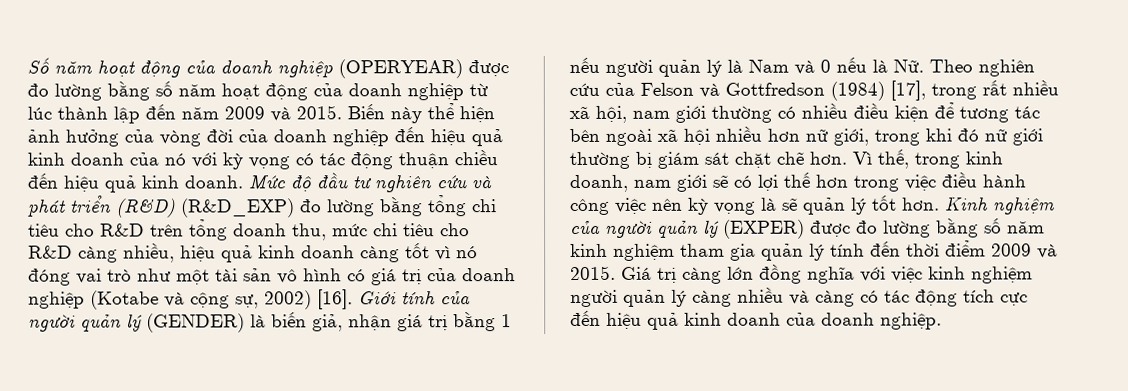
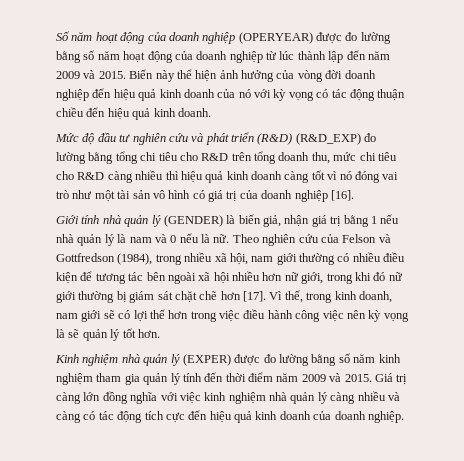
- Biến này thể hiện ảnh hưởng của vòng đời của doanh nghiệp đến hiệu quả kinh doanh của nó với kỳ vọng có tác động thuận chiều đến hiệu quả kinh doanh. Mức độ đầu tư nghiên cứu và phát triển (R&D) (R&D_EXP) đo lường bằng tổng chi tiêu cho R&D trên tổng doanh thu, mức chi tiêu cho R&D càng nhiều, hiệu quả kinh doanh càng tốt vì nó đóng vai trò như một tài sản vô hình có giá trị của doanh nghiệp (Kotabe và cộng sự, 2002) [16]. Giới tính của người quản lý (GENDER) là biến giả, nhận giá trị bằng 1 nếu người quản lý là Nam và 0 nếu là Nữ. Theo nghiên cứu của Felson và Gottfredson (1984) [17], trong rất nhiều xã hội, nam giới thường có nhiều điều kiện để tương tác bên ngoài xã hội nhiều hơn nữ giới, trong khi đó nữ giới thường bị giám sát chặt chẽ hơn.
+ Biến này thể hiện ảnh hưởng của vòng đời doanh nghiệp đến hiệu quả kinh doanh của nó với kỳ vọng có tác động thuận chiều đến hiệu quả kinh doanh.
+ Mức độ đầu tư nghiên cứu và phát triển (R&D) (R&D_EXP) đo lường bằng tổng chi tiêu cho R&D trên tổng doanh thu, mức chi tiêu cho R&D càng nhiều thì hiệu quả kinh doanh càng tốt vì nó đóng vai trò như một tài sản vô hình có giá trị của doanh nghiệp [16].
+ Giới tính nhà quản lý (GENDER) là biến giả, nhận giá trị bằng 1 nếu nhà quản lý là nam và 0 nếu là nữ. Theo nghiên cứu của Felson và Gottfredson (1984), trong nhiều xã hội, nam giới thường có nhiều điều kiện để tương tác bên ngoài xã hội nhiều hơn nữ giới, trong khi đó nữ giới thường bị giám sát chặt chẽ hơn [17].
- Vì thế, trong kinh doanh, nam giới sẽ có lợi thế hơn trong việc điều hành công việc nên kỳ vọng là sẽ quản lý tốt hơn. Kinh nghiệm của người quản lý (EXPER) được đo lường bằng số năm kinh nghiệm tham gia quản lý tính đến thời điểm 2009 và 2015.
+ Vì thế, trong kinh doanh, nam giới sẽ có lợi thế hơn trong việc điều hành công việc nên kỳ vọng là sẽ quản lý tốt hơn.
+ Kinh nghiệm nhà quản lý (EXPER) được đo lường bằng số năm kinh nghiệm tham gia quản lý tính đến thời điểm năm 2009 và 2015.
- Giá trị càng lớn đồng nghĩa với việc kinh nghiệm người quản lý càng nhiều và càng có tác động tích cực đến hiệu quả kinh doanh của doanh nghiệp.
+ Giá trị càng lớn đồng nghĩa với việc kinh nghiệm nhà quản lý càng nhiều và càng có tác động tích cực đến hiệu quả kinh doanh của doanh nghiệp.

